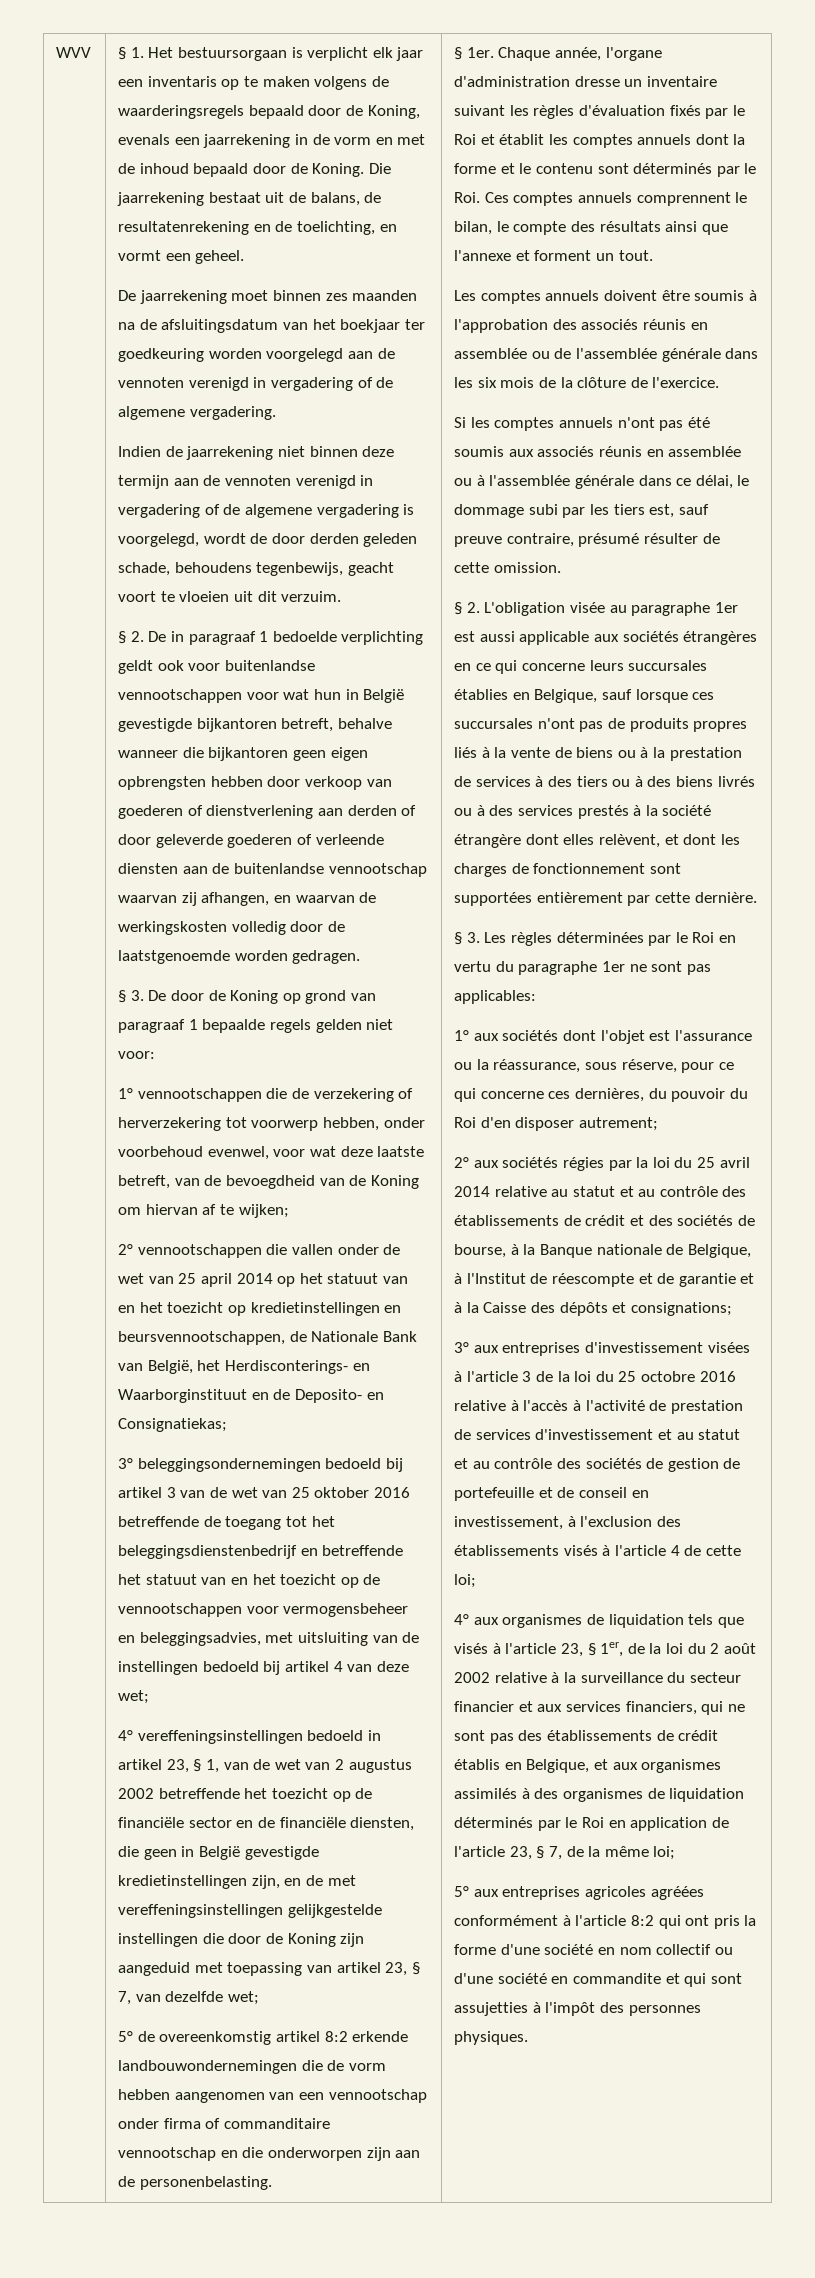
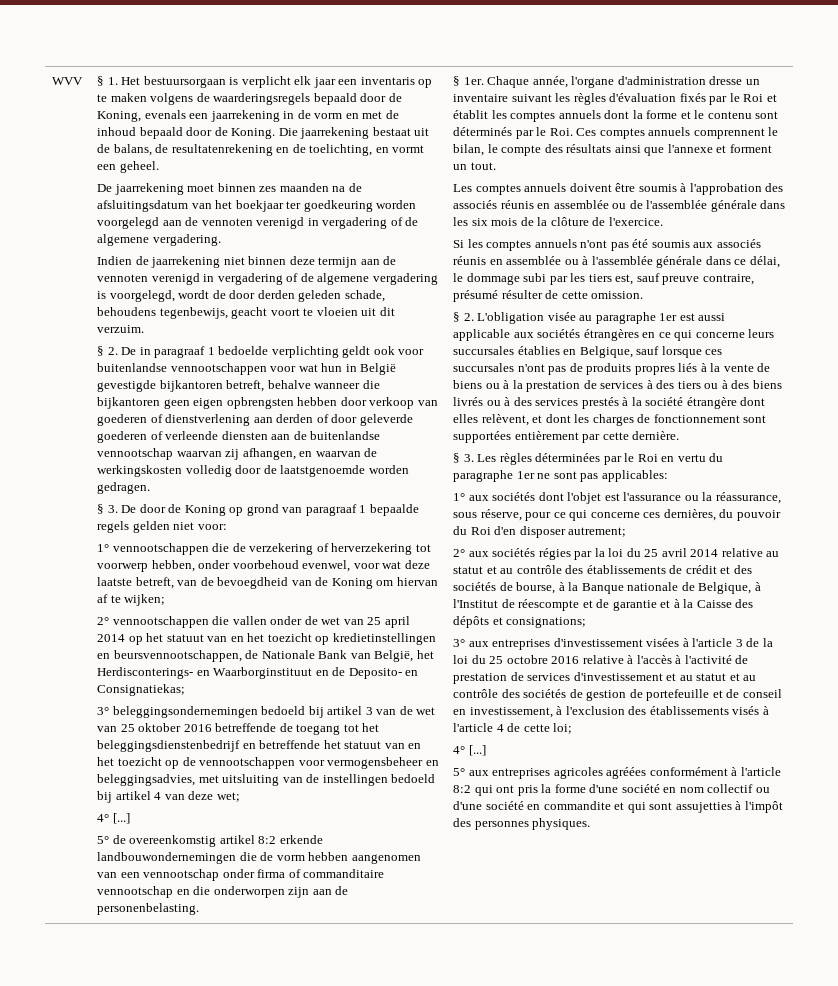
  3° beleggingsondernemingen bedoeld bij artikel 3 van de wet van 25 oktober 2016 betreffende de toegang tot het beleggingsdienstenbedrijf en betreffende het statuut van en het toezicht op de vennootschappen voor vermogensbeheer en beleggingsadvies, met uitsluiting van de instellingen bedoeld bij artikel 4 van deze wet;
- 4° vereffeningsinstellingen bedoeld in artikel 23, § 1, van de wet van 2 augustus 2002 betreffende het toezicht op de financiële sector en de financiële diensten, die geen in België gevestigde kredietinstellingen zijn, en de met vereffeningsinstellingen gelijkgestelde instellingen die door de Koning zijn aangeduid met toepassing van artikel 23, § 7, van dezelfde wet;
+ 4° [...]
  3° aux entreprises d'investissement visées à l'article 3 de la loi du 25 octobre 2016 relative à l'accès à l'activité de prestation de services d'investissement et au statut et au contrôle des sociétés de gestion de portefeuille et de conseil en investissement, à l'exclusion des établissements visés à l'article 4 de cette loi;
- 4° aux organismes de liquidation tels que visés à l'article 23, § 1er, de la loi du 2 août 2002 relative à la surveillance du secteur financier et aux services financiers, qui ne sont pas des établissements de crédit établis en Belgique, et aux organismes assimilés à des organismes de liquidation déterminés par le Roi en application de l'article 23, § 7, de la même loi;
+ 4° [...]

